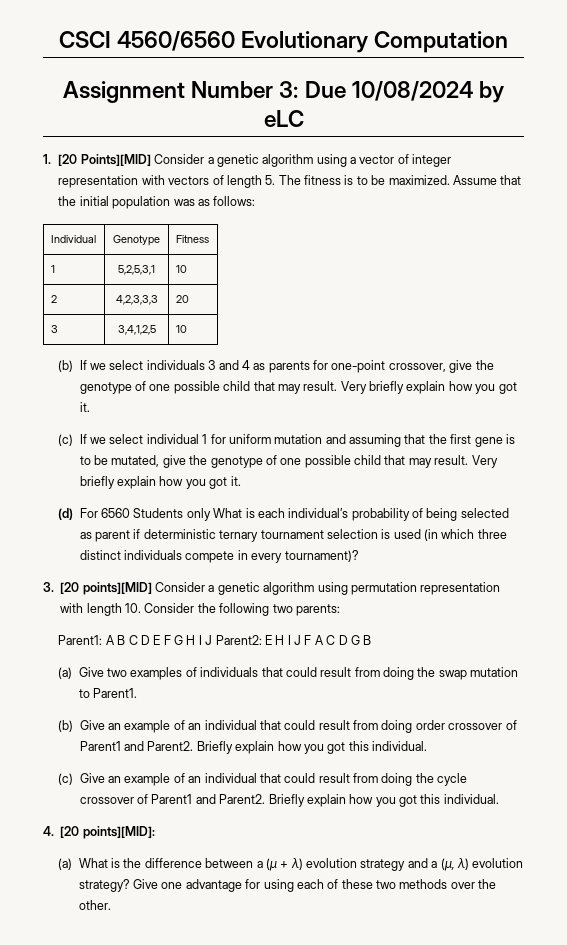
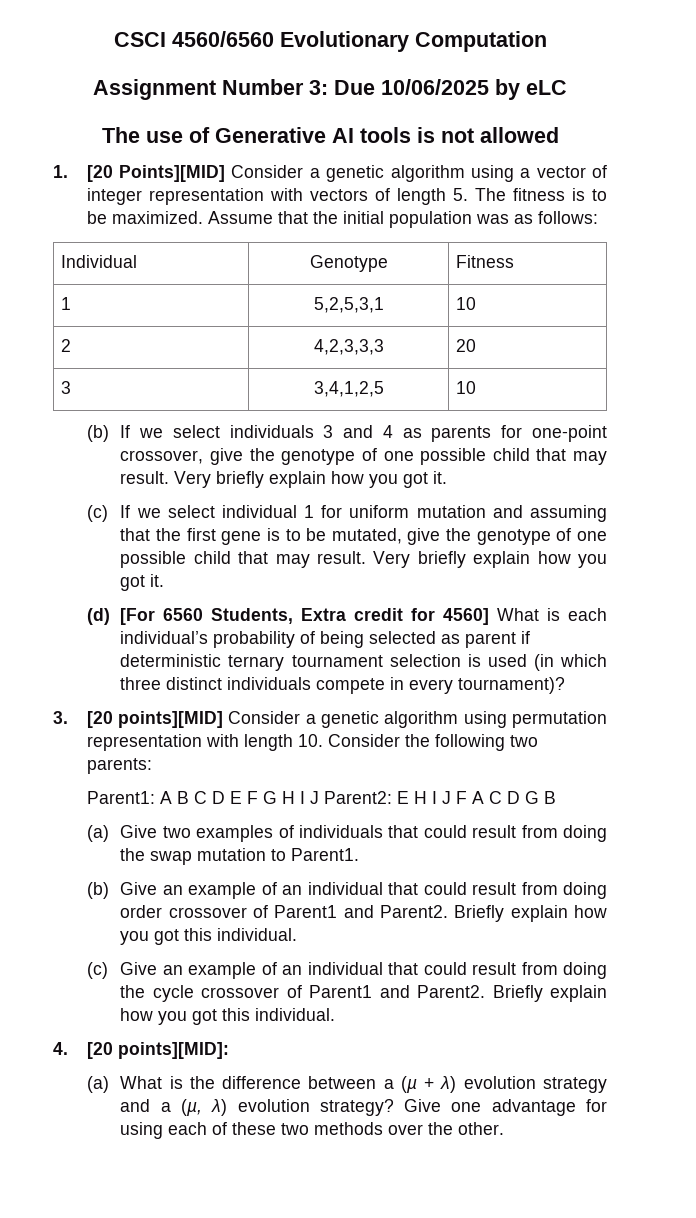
- Assignment Number 3: Due 10/08/2024 by eLC
+ Assignment Number 3: Due 10/06/2025 by eLC
+ The use of Generative AI tools is not allowed
- (d) For 6560 Students only What is each individual’s probability of being selected as parent if deterministic ternary tournament selection is used (in which three distinct individuals compete in every tournament)?
+ (d) [For 6560 Students, Extra credit for 4560] What is each individual’s probability of being selected as parent if deterministic ternary tournament selection is used (in which three distinct individuals compete in every tournament)?

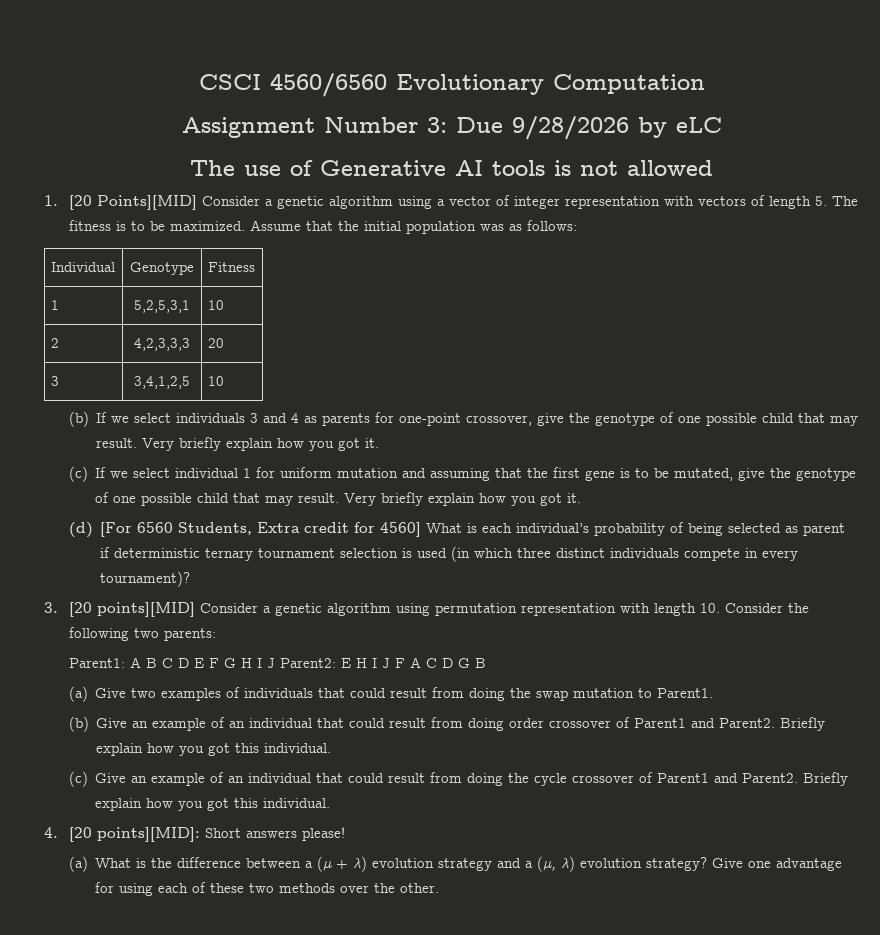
- Assignment Number 3: Due 10/06/2025 by eLC
+ Assignment Number 3: Due 9/28/2026 by eLC
- 4. [20 points][MID]:
+ 4. [20 points][MID]: Short answers please!

